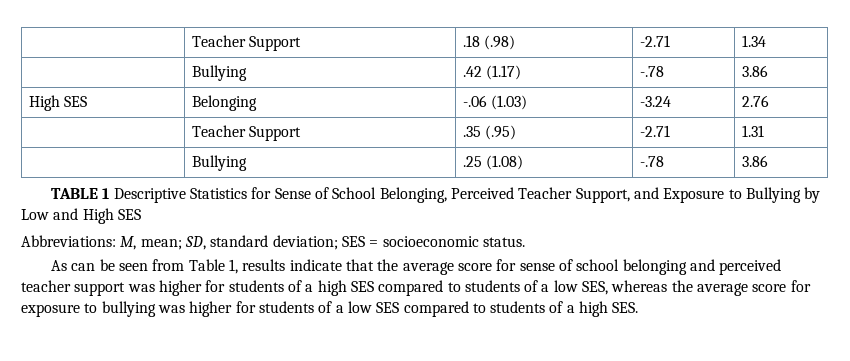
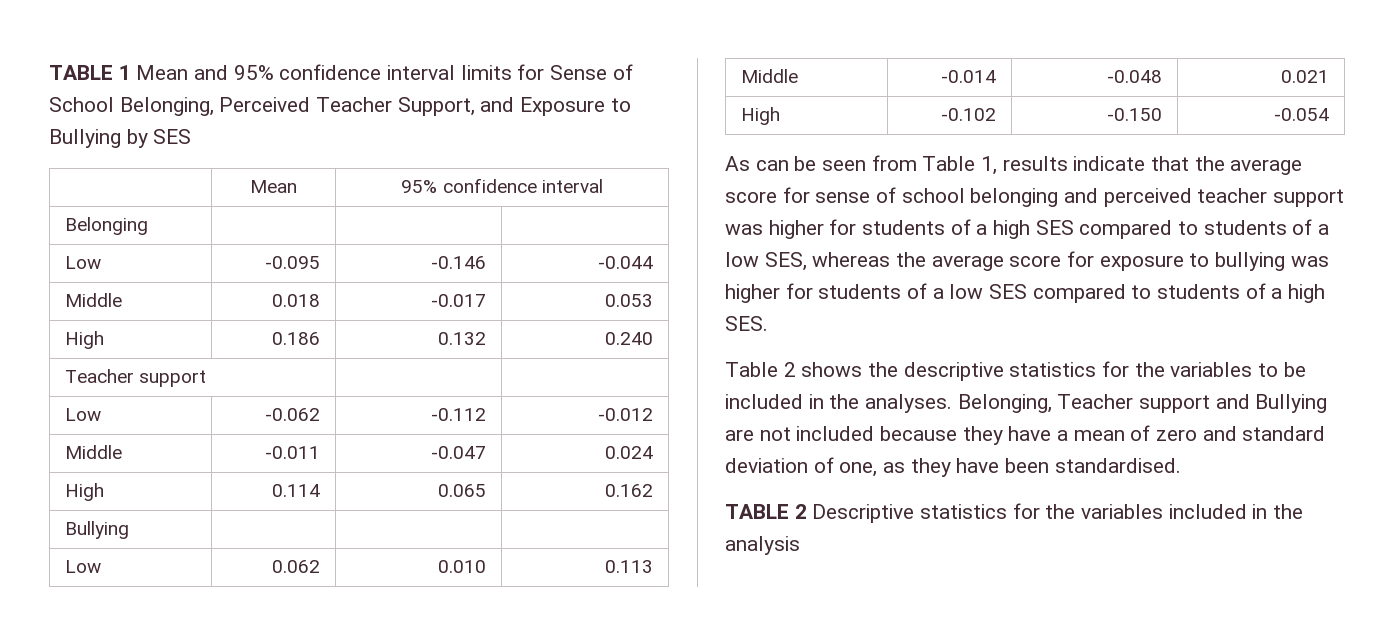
- | Teacher Support | .18 (.98) | -2.71 | 1.34
- | Bullying | .42 (1.17) | -.78 | 3.86
- High SES | Belonging | -.06 (1.03) | -3.24 | 2.76
- | Teacher Support | .35 (.95) | -2.71 | 1.31
- | Bullying | .25 (1.08) | -.78 | 3.86
- TABLE 1 Descriptive Statistics for Sense of School Belonging, Perceived Teacher Support, and Exposure to Bullying by Low and High SES
- Abbreviations: M, mean; SD, standard deviation; SES = socioeconomic status.
+ TABLE 1 Mean and 95% confidence interval limits for Sense of School Belonging, Perceived Teacher Support, and Exposure to Bullying by SES
+ | Mean | 95% confidence interval
+ Belonging | | |
+ Low | -0.095 | -0.146 | -0.044
+ Middle | 0.018 | -0.017 | 0.053
+ High | 0.186 | 0.132 | 0.240
+ Teacher support | |
+ Low | -0.062 | -0.112 | -0.012
+ Middle | -0.011 | -0.047 | 0.024
+ High | 0.114 | 0.065 | 0.162
+ Bullying | | |
+ Low | 0.062 | 0.010 | 0.113
+ Middle | -0.014 | -0.048 | 0.021
+ High | -0.102 | -0.150 | -0.054
+ Table 2 shows the descriptive statistics for the variables to be included in the analyses. Belonging, Teacher support and Bullying are not included because they have a mean of zero and standard deviation of one, as they have been standardised.
+ TABLE 2 Descriptive statistics for the variables included in the analysis

